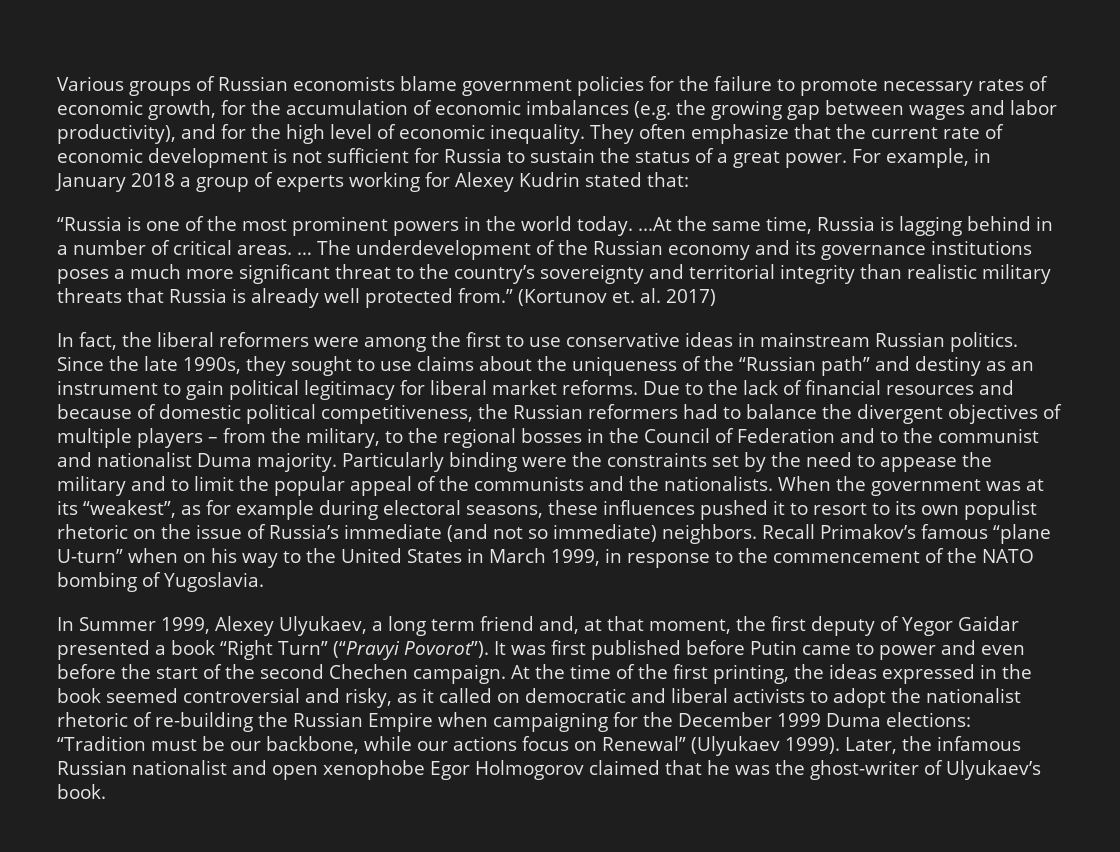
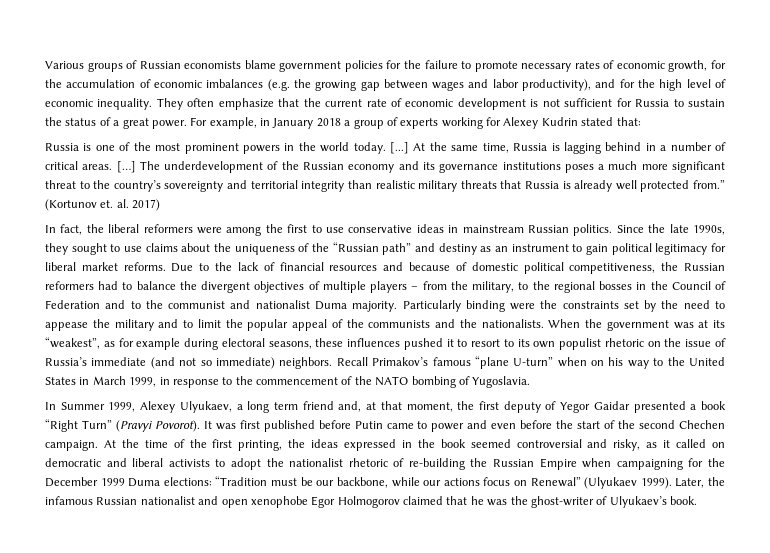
- “Russia is one of the most prominent powers in the world today. ...At the same time, Russia is lagging behind in a number of critical areas. …
+ Russia is one of the most prominent powers in the world today. [...] At the same time, Russia is lagging behind in a number of critical areas. […]
- In Summer 1999, Alexey Ulyukaev, a long term friend and, at that moment, the first deputy of Yegor Gaidar presented a book “Right Turn” (“Pravyi Povorot”).
+ In Summer 1999, Alexey Ulyukaev, a long term friend and, at that moment, the first deputy of Yegor Gaidar presented a book “Right Turn” (Pravyi Povorot).

